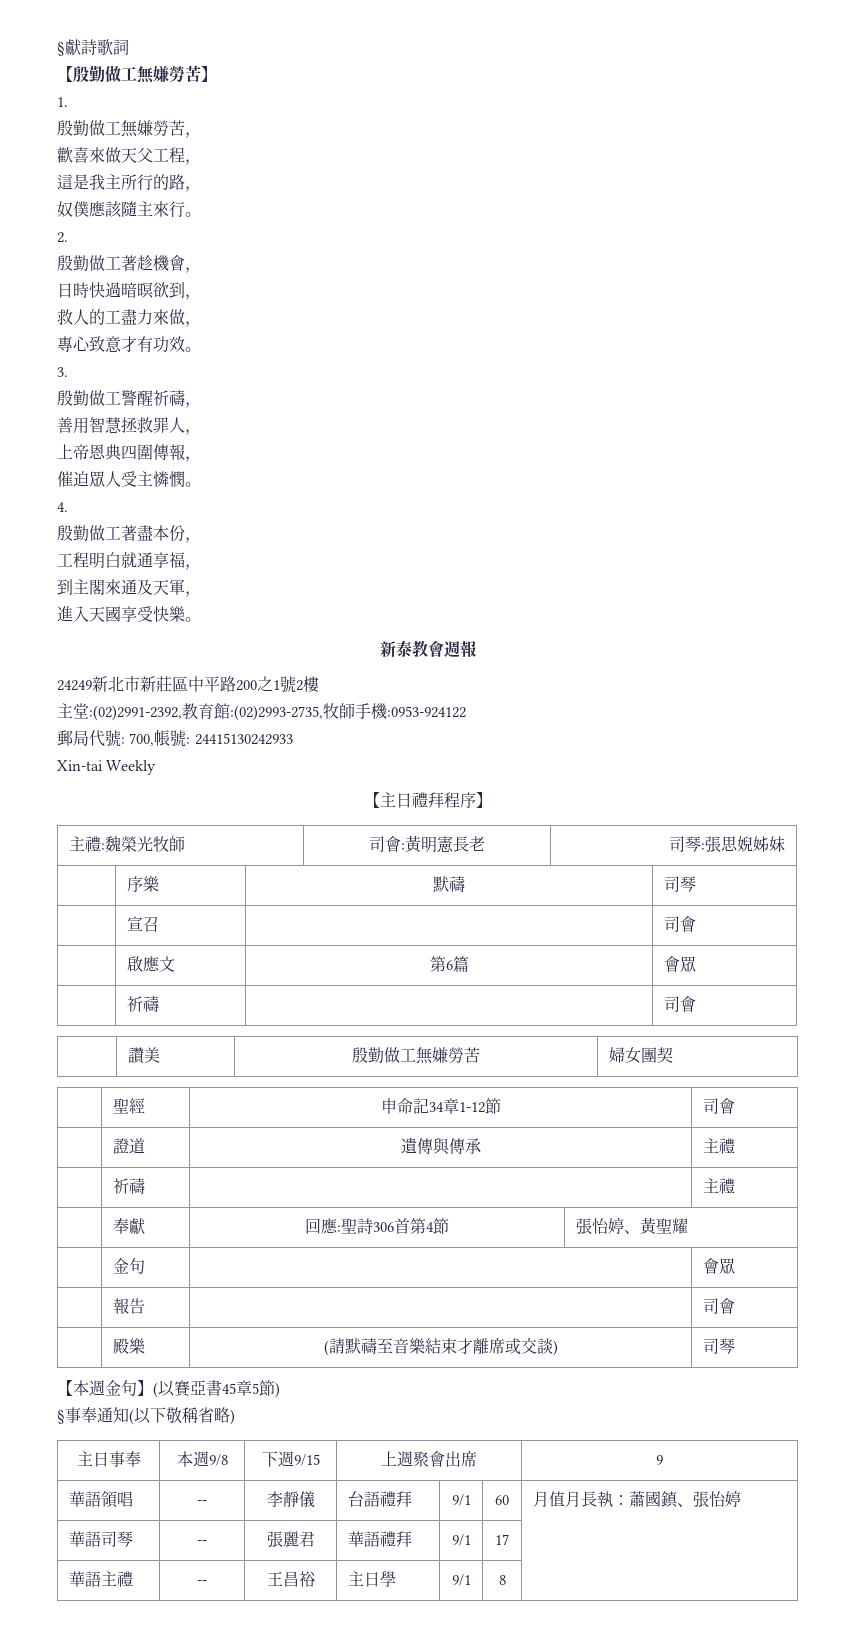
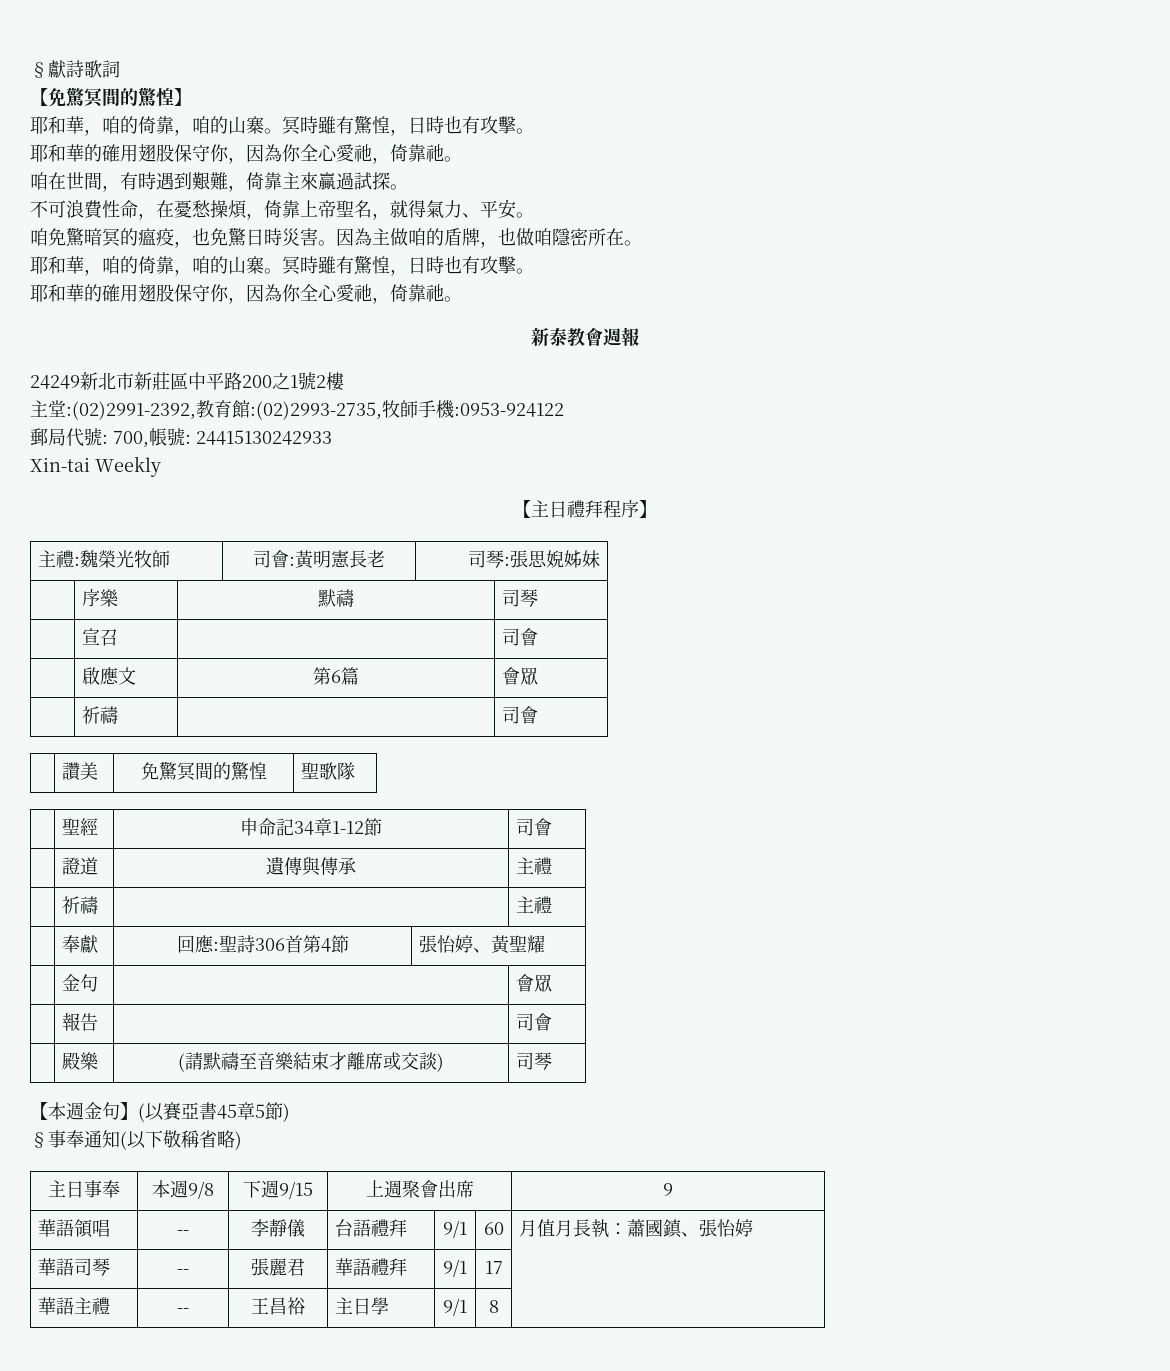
- 【殷勤做工無嫌勞苦】
- 1.
- 殷勤做工無嫌勞苦，
- 歡喜來做天父工程，
- 這是我主所行的路，
- 奴僕應該隨主來行。
- 2.
- 殷勤做工著趁機會，
- 日時快過暗暝欲到，
- 救人的工盡力來做，
- 專心致意才有功效。
- 3.
- 殷勤做工警醒祈禱，
- 善用智慧拯救罪人，
- 上帝恩典四圍傳報，
- 催迫眾人受主憐憫。
- 4.
- 殷勤做工著盡本份，
- 工程明白就通享福，
- 到主閣來通及天軍，
- 進入天國享受快樂。
+ 【免驚冥間的驚惶】
+ 耶和華，咱的倚靠，咱的山寨。冥時雖有驚惶，日時也有攻擊。
+ 耶和華的確用翅股保守你，因為你全心愛祂，倚靠祂。
+ 咱在世間，有時遇到艱難，倚靠主來贏過試探。
+ 不可浪費性命，在憂愁操煩，倚靠上帝聖名，就得氣力、平安。
+ 咱免驚暗冥的瘟疫，也免驚日時災害。因為主做咱的盾牌，也做咱隱密所在。
+ 耶和華，咱的倚靠，咱的山寨。冥時雖有驚惶，日時也有攻擊。
+ 耶和華的確用翅股保守你，因為你全心愛祂，倚靠祂。
- | 讚美 | 殷勤做工無嫌勞苦 | 婦女團契
+ | 讚美 | 免驚冥間的驚惶 | 聖歌隊

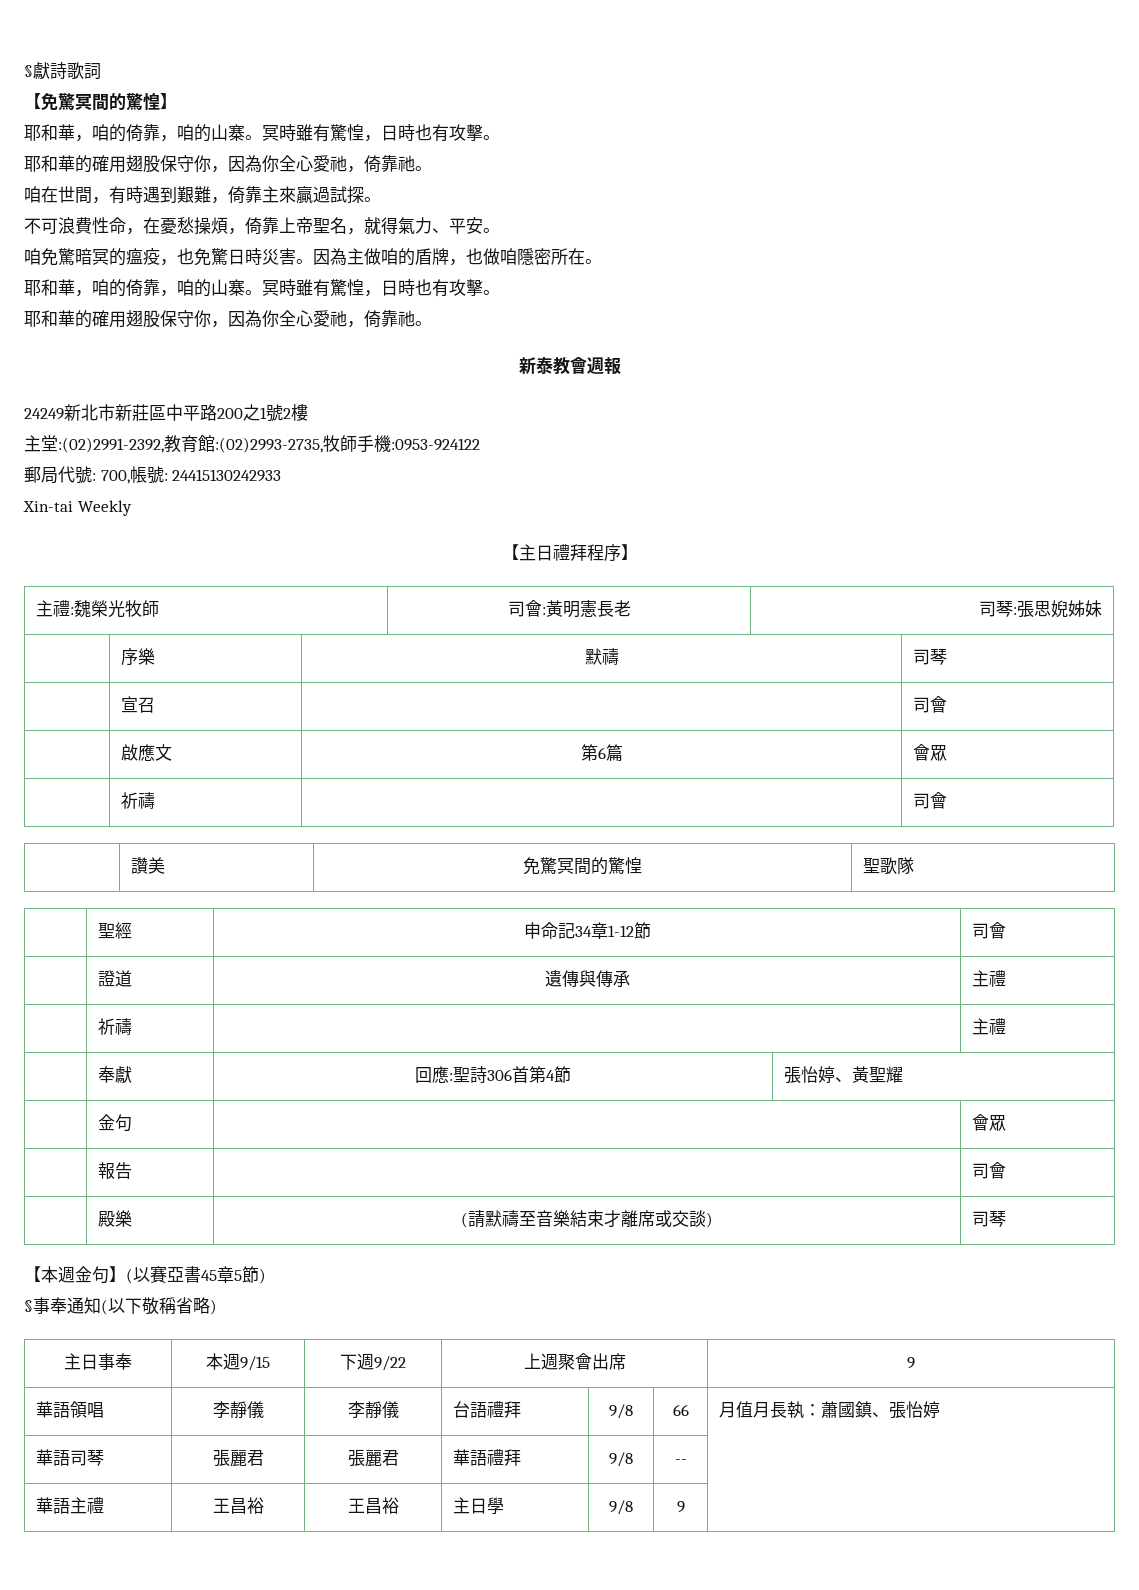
- 主日事奉 | 本週9/8 | 下週9/15 | 上週聚會出席 | 9
+ 主日事奉 | 本週9/15 | 下週9/22 | 上週聚會出席 | 9
- 華語領唱 | -- | 李靜儀 | 台語禮拜 | 9/1 | 60 | 月值月長執：蕭國鎮、張怡婷
+ 華語領唱 | 李靜儀 | 李靜儀 | 台語禮拜 | 9/8 | 66 | 月值月長執：蕭國鎮、張怡婷
- 華語司琴 | -- | 張麗君 | 華語禮拜 | 9/1 | 17 |
+ 華語司琴 | 張麗君 | 張麗君 | 華語禮拜 | 9/8 | -- |
- 華語主禮 | -- | 王昌裕 | 主日學 | 9/1 | 8 |
+ 華語主禮 | 王昌裕 | 王昌裕 | 主日學 | 9/8 | 9 |

